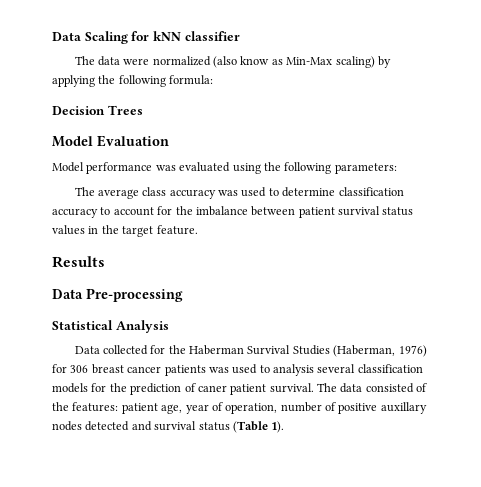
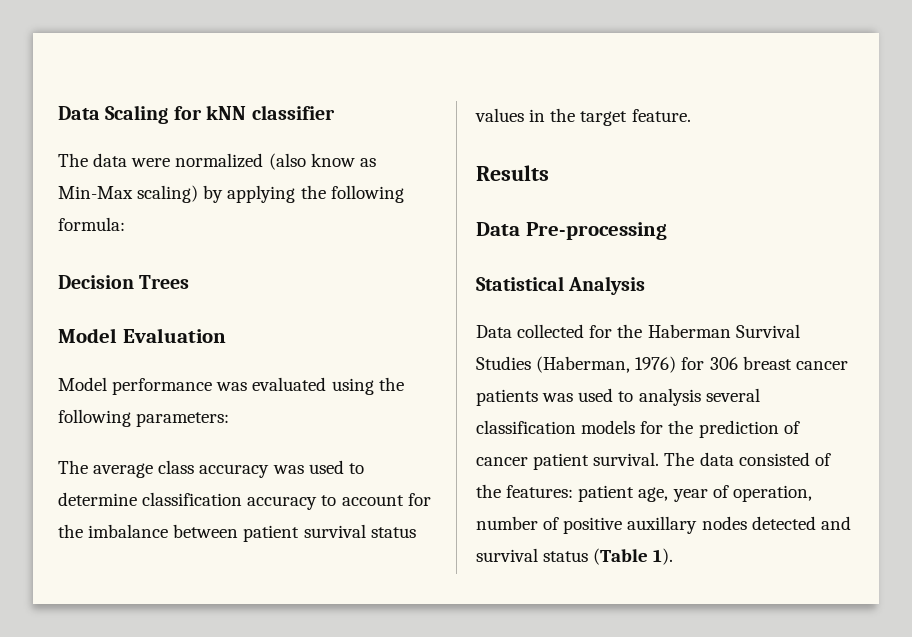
- Data collected for the Haberman Survival Studies (Haberman, 1976) for 306 breast cancer patients was used to analysis several classification models for the prediction of caner patient survival.
+ Data collected for the Haberman Survival Studies (Haberman, 1976) for 306 breast cancer patients was used to analysis several classification models for the prediction of cancer patient survival.

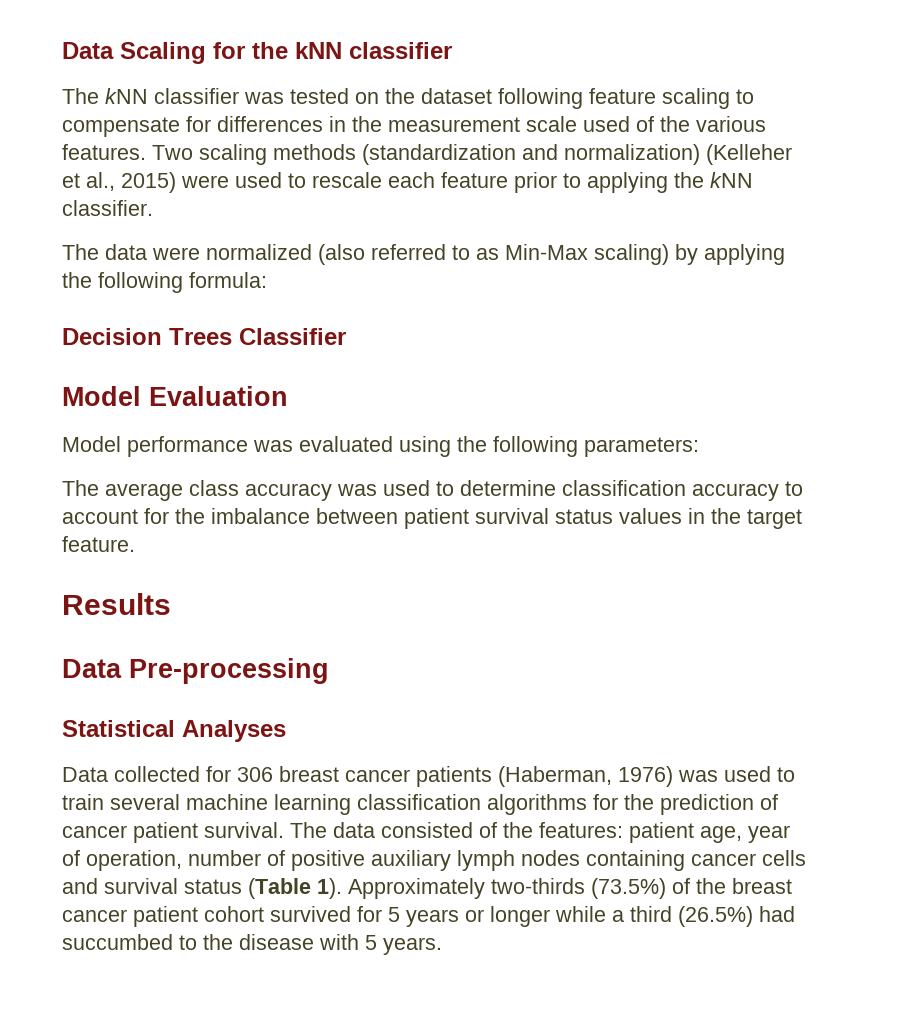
- Data Scaling for kNN classifier
+ Data Scaling for the kNN classifier
+ The kNN classifier was tested on the dataset following feature scaling to compensate for differences in the measurement scale used of the various features. Two scaling methods (standardization and normalization) (Kelleher et al., 2015) were used to rescale each feature prior to applying the kNN classifier.
- The data were normalized (also know as Min-Max scaling) by applying the following formula:
+ The data were normalized (also referred to as Min-Max scaling) by applying the following formula:
- Decision Trees
+ Decision Trees Classifier
- Statistical Analysis
+ Statistical Analyses
- Data collected for the Haberman Survival Studies (Haberman, 1976) for 306 breast cancer patients was used to analysis several classification models for the prediction of cancer patient survival.
+ Data collected for 306 breast cancer patients (Haberman, 1976) was used to train several machine learning classification algorithms for the prediction of cancer patient survival.
- The data consisted of the features: patient age, year of operation, number of positive auxillary nodes detected and survival status (Table 1).
+ The data consisted of the features: patient age, year of operation, number of positive auxiliary lymph nodes containing cancer cells and survival status (Table 1).
+ Approximately two-thirds (73.5%) of the breast cancer patient cohort survived for 5 years or longer while a third (26.5%) had succumbed to the disease with 5 years.

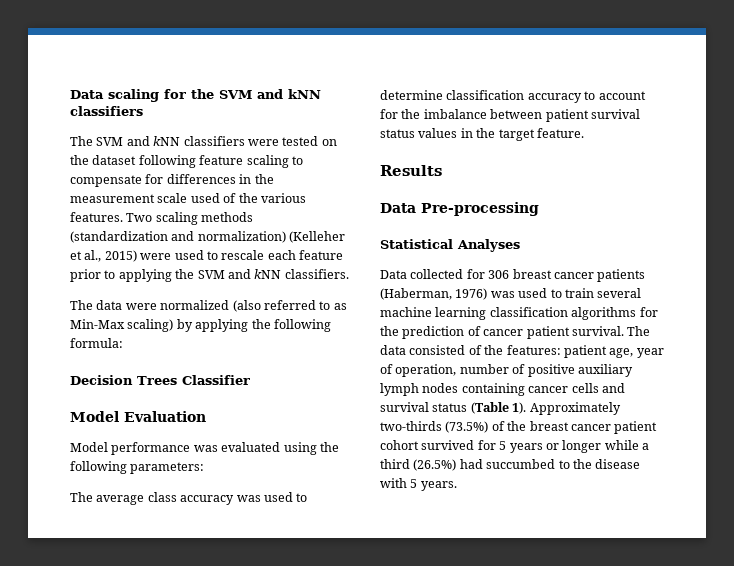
- Data Scaling for the kNN classifier
- The kNN classifier was tested on the dataset following feature scaling to compensate for differences in the measurement scale used of the various features.
+ Data scaling for the SVM and kNN classifiers
+ The SVM and kNN classifiers were tested on the dataset following feature scaling to compensate for differences in the measurement scale used of the various features.
- Two scaling methods (standardization and normalization) (Kelleher et al., 2015) were used to rescale each feature prior to applying the kNN classifier.
+ Two scaling methods (standardization and normalization) (Kelleher et al., 2015) were used to rescale each feature prior to applying the SVM and kNN classifiers.

